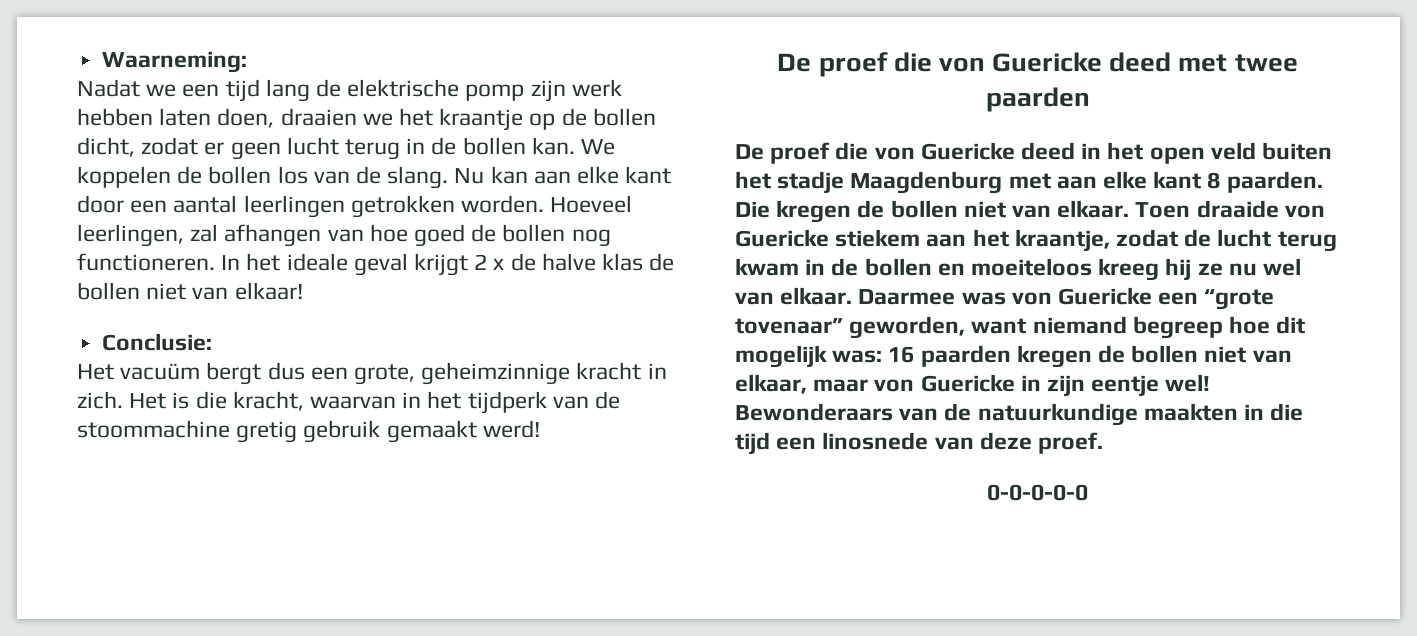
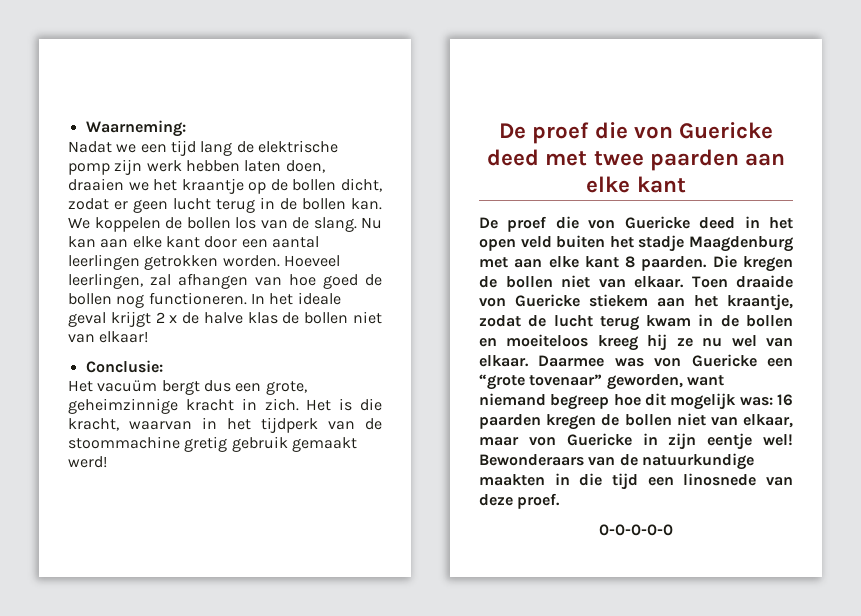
- De proef die von Guericke deed met twee paarden
+ De proef die von Guericke deed met twee paarden aan elke kant

